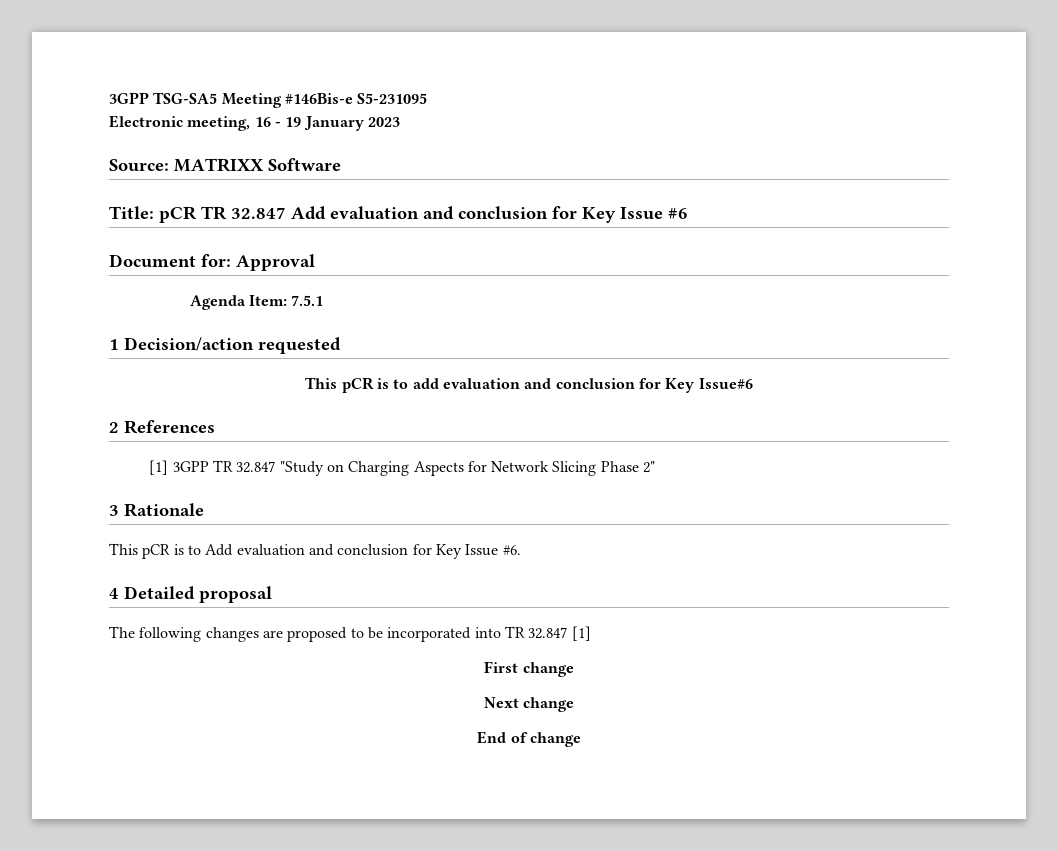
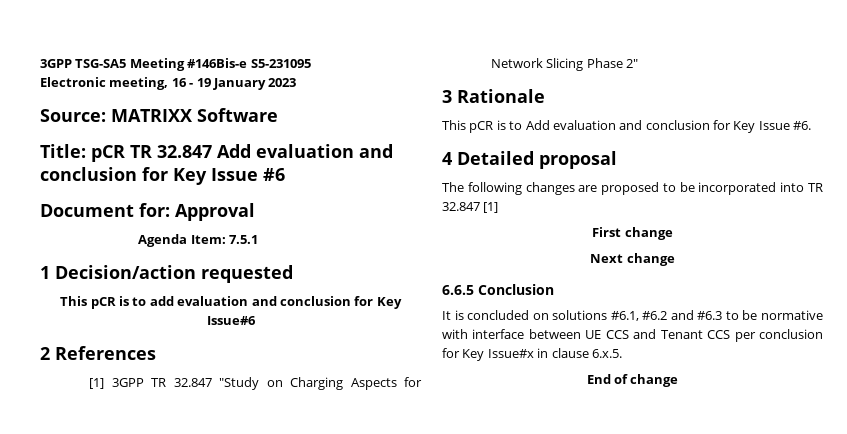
+ 6.6.5 Conclusion
+ It is concluded on solutions #6.1, #6.2 and #6.3 to be normative with interface between UE CCS and Tenant CCS per conclusion for Key Issue#x in clause 6.x.5.

